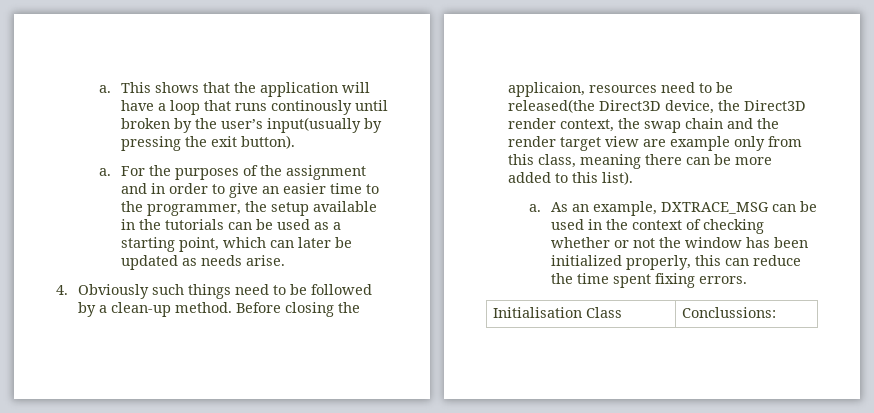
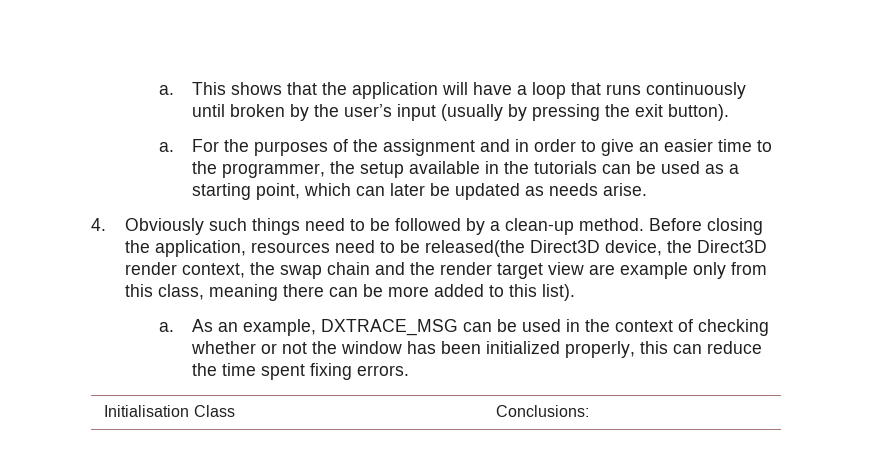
- This shows that the application will have a loop that runs continously until broken by the user’s input(usually by pressing the exit button).
+ This shows that the application will have a loop that runs continuously until broken by the user’s input (usually by pressing the exit button).
- Before closing the applicaion, resources need to be released(the Direct3D device, the Direct3D render context, the swap chain and the render target view are example only from this class, meaning there can be more added to this list).
+ Before closing the application, resources need to be released(the Direct3D device, the Direct3D render context, the swap chain and the render target view are example only from this class, meaning there can be more added to this list).
- Initialisation Class | Conclussions:
+ Initialisation Class | Conclusions:

